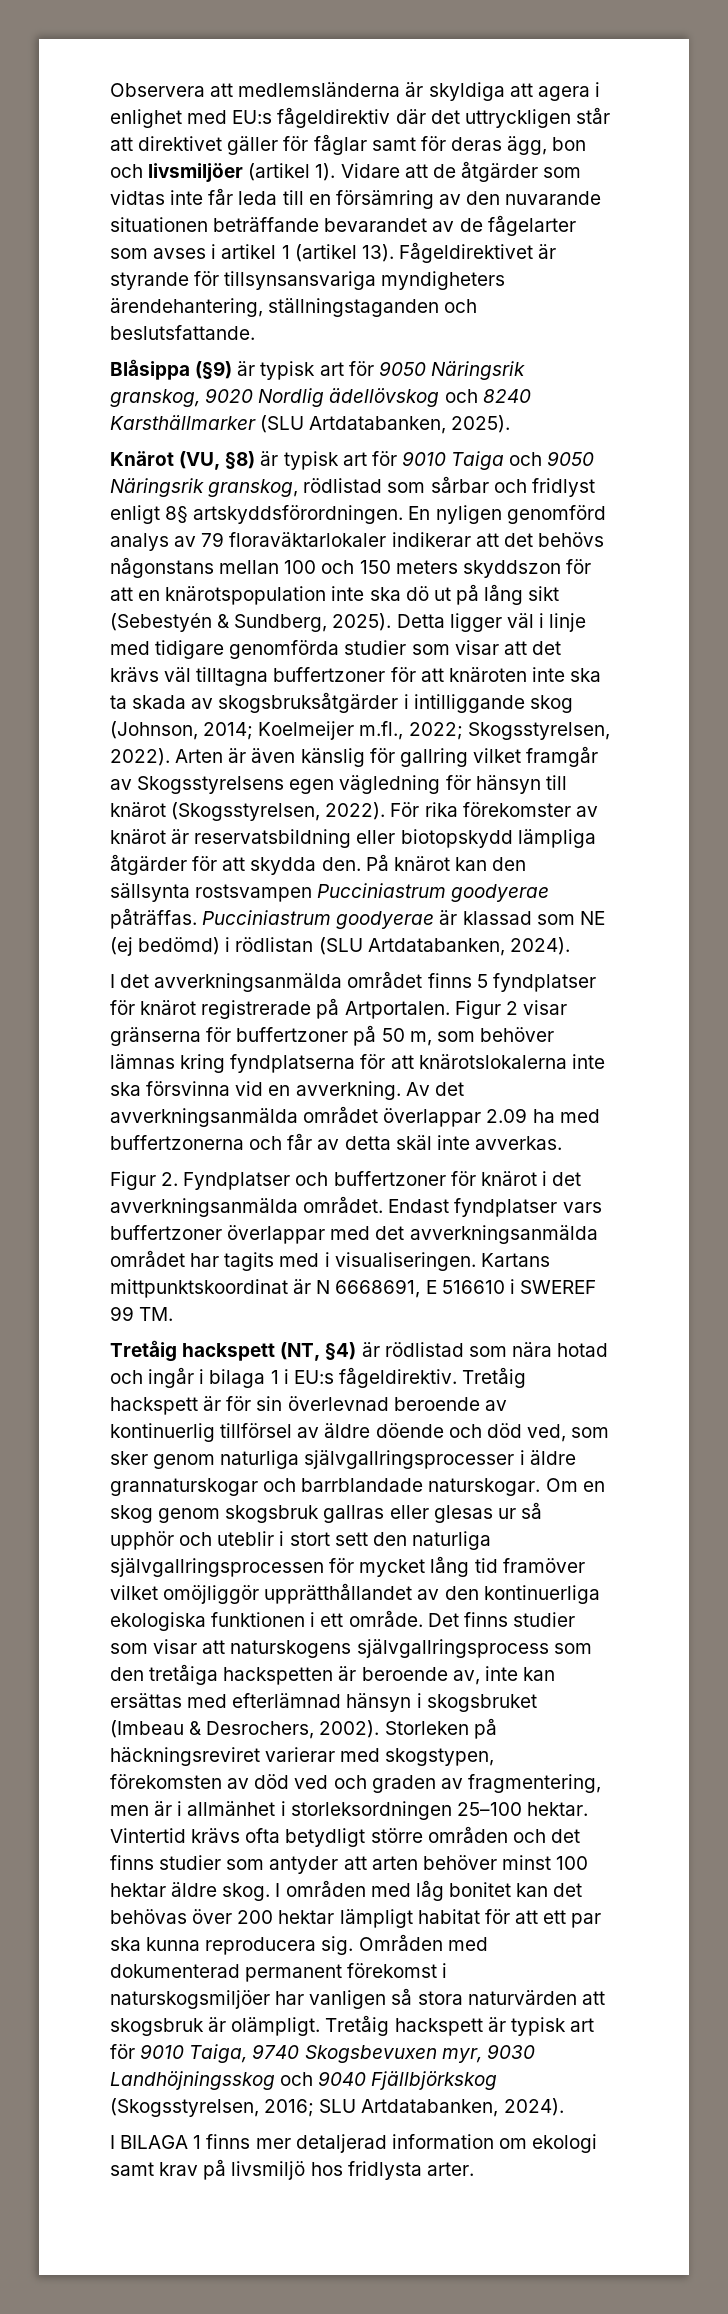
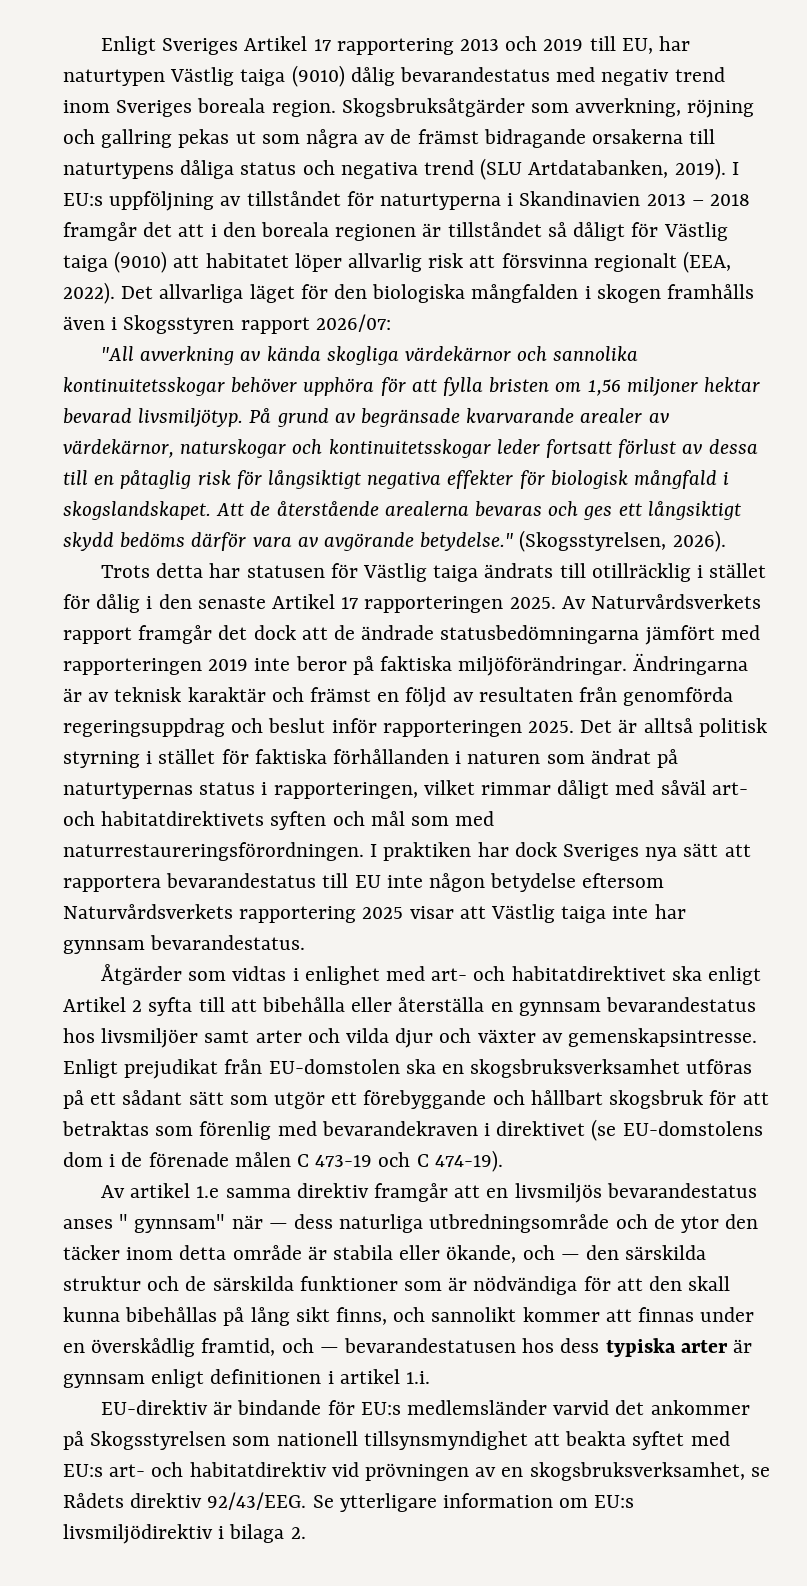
- Observera att medlemsländerna är skyldiga att agera i enlighet med EU:s fågeldirektiv där det uttryckligen står att direktivet gäller för fåglar samt för deras ägg, bon och livsmiljöer (artikel 1). Vidare att de åtgärder som vidtas inte får leda till en försämring av den nuvarande situationen beträffande bevarandet av de fågelarter som avses i artikel 1 (artikel 13). Fågeldirektivet är styrande för tillsynsansvariga myndigheters ärendehantering, ställningstaganden och beslutsfattande.
- Blåsippa (§9) är typisk art för 9050 Näringsrik granskog, 9020 Nordlig ädellövskog och 8240 Karsthällmarker (SLU Artdatabanken, 2025).
- Knärot (VU, §8) är typisk art för 9010 Taiga och 9050 Näringsrik granskog, rödlistad som sårbar och fridlyst enligt 8§ artskyddsförordningen. En nyligen genomförd analys av 79 floraväktarlokaler indikerar att det behövs någonstans mellan 100 och 150 meters skyddszon för att en knärotspopulation inte ska dö ut på lång sikt (Sebestyén & Sundberg, 2025). Detta ligger väl i linje med tidigare genomförda studier som visar att det krävs väl tilltagna buffertzoner för att knäroten inte ska ta skada av skogsbruksåtgärder i intilliggande skog (Johnson, 2014; Koelmeijer m.fl., 2022; Skogsstyrelsen, 2022). Arten är även känslig för gallring vilket framgår av Skogsstyrelsens egen vägledning för hänsyn till knärot (Skogsstyrelsen, 2022). För rika förekomster av knärot är reservatsbildning eller biotopskydd lämpliga åtgärder för att skydda den. På knärot kan den sällsynta rostsvampen Pucciniastrum goodyerae påträffas. Pucciniastrum goodyerae är klassad som NE (ej bedömd) i rödlistan (SLU Artdatabanken, 2024).
- I det avverkningsanmälda området finns 5 fyndplatser för knärot registrerade på Artportalen. Figur 2 visar gränserna för buffertzoner på 50 m, som behöver lämnas kring fyndplatserna för att knärotslokalerna inte ska försvinna vid en avverkning. Av det avverkningsanmälda området överlappar 2.09 ha med buffertzonerna och får av detta skäl inte avverkas.
- Figur 2. Fyndplatser och buffertzoner för knärot i det avverkningsanmälda området. Endast fyndplatser vars buffertzoner överlappar med det avverkningsanmälda området har tagits med i visualiseringen. Kartans mittpunktskoordinat är N 6668691, E 516610 i SWEREF 99 TM.
- Tretåig hackspett (NT, §4) är rödlistad som nära hotad och ingår i bilaga 1 i EU:s fågeldirektiv. Tretåig hackspett är för sin överlevnad beroende av kontinuerlig tillförsel av äldre döende och död ved, som sker genom naturliga självgallringsprocesser i äldre grannaturskogar och barrblandade naturskogar. Om en skog genom skogsbruk gallras eller glesas ur så upphör och uteblir i stort sett den naturliga självgallringsprocessen för mycket lång tid framöver vilket omöjliggör upprätthållandet av den kontinuerliga ekologiska funktionen i ett område. Det finns studier som visar att naturskogens självgallringsprocess som den tretåiga hackspetten är beroende av, inte kan ersättas med efterlämnad hänsyn i skogsbruket (Imbeau & Desrochers, 2002). Storleken på häckningsreviret varierar med skogstypen, förekomsten av död ved och graden av fragmentering, men är i allmänhet i storleksordningen 25–100 hektar. Vintertid krävs ofta betydligt större områden och det finns studier som antyder att arten behöver minst 100 hektar äldre skog. I områden med låg bonitet kan det behövas över 200 hektar lämpligt habitat för att ett par ska kunna reproducera sig. Områden med dokumenterad permanent förekomst i naturskogsmiljöer har vanligen så stora naturvärden att skogsbruk är olämpligt. Tretåig hackspett är typisk art för 9010 Taiga, 9740 Skogsbevuxen myr, 9030 Landhöjningsskog och 9040 Fjällbjörkskog (Skogsstyrelsen, 2016; SLU Artdatabanken, 2024).
- I BILAGA 1 finns mer detaljerad information om ekologi samt krav på livsmiljö hos fridlysta arter.
+ Enligt Sveriges Artikel 17 rapportering 2013 och 2019 till EU, har naturtypen Västlig taiga (9010) dålig bevarandestatus med negativ trend inom Sveriges boreala region. Skogsbruksåtgärder som avverkning, röjning och gallring pekas ut som några av de främst bidragande orsakerna till naturtypens dåliga status och negativa trend (SLU Artdatabanken, 2019). I EU:s uppföljning av tillståndet för naturtyperna i Skandinavien 2013 – 2018 framgår det att i den boreala regionen är tillståndet så dåligt för Västlig taiga (9010) att habitatet löper allvarlig risk att försvinna regionalt (EEA, 2022). Det allvarliga läget för den biologiska mångfalden i skogen framhålls även i Skogsstyren rapport 2026/07:
+ "All avverkning av kända skogliga värdekärnor och sannolika kontinuitetsskogar behöver upphöra för att fylla bristen om 1,56 miljoner hektar bevarad livsmiljötyp. På grund av begränsade kvarvarande arealer av värdekärnor, naturskogar och kontinuitetsskogar leder fortsatt förlust av dessa till en påtaglig risk för långsiktigt negativa effekter för biologisk mångfald i skogslandskapet. Att de återstående arealerna bevaras och ges ett långsiktigt skydd bedöms därför vara av avgörande betydelse." (Skogsstyrelsen, 2026).
+ Trots detta har statusen för Västlig taiga ändrats till otillräcklig i stället för dålig i den senaste Artikel 17 rapporteringen 2025. Av Naturvårdsverkets rapport framgår det dock att de ändrade statusbedömningarna jämfört med rapporteringen 2019 inte beror på faktiska miljöförändringar. Ändringarna är av teknisk karaktär och främst en följd av resultaten från genomförda regeringsuppdrag och beslut inför rapporteringen 2025. Det är alltså politisk styrning i stället för faktiska förhållanden i naturen som ändrat på naturtypernas status i rapporteringen, vilket rimmar dåligt med såväl art- och habitatdirektivets syften och mål som med naturrestaureringsförordningen. I praktiken har dock Sveriges nya sätt att rapportera bevarandestatus till EU inte någon betydelse eftersom Naturvårdsverkets rapportering 2025 visar att Västlig taiga inte har gynnsam bevarandestatus.
+ Åtgärder som vidtas i enlighet med art- och habitatdirektivet ska enligt Artikel 2 syfta till att bibehålla eller återställa en gynnsam bevarandestatus hos livsmiljöer samt arter och vilda djur och växter av gemenskapsintresse. Enligt prejudikat från EU-domstolen ska en skogsbruksverksamhet utföras på ett sådant sätt som utgör ett förebyggande och hållbart skogsbruk för att betraktas som förenlig med bevarandekraven i direktivet (se EU-domstolens dom i de förenade målen C 473-19 och C 474-19).
+ Av artikel 1.e samma direktiv framgår att en livsmiljös bevarandestatus anses " gynnsam" när — dess naturliga utbredningsområde och de ytor den täcker inom detta område är stabila eller ökande, och — den särskilda struktur och de särskilda funktioner som är nödvändiga för att den skall kunna bibehållas på lång sikt finns, och sannolikt kommer att finnas under en överskådlig framtid, och — bevarandestatusen hos dess typiska arter är gynnsam enligt definitionen i artikel 1.i.
+ EU-direktiv är bindande för EU:s medlemsländer varvid det ankommer på Skogsstyrelsen som nationell tillsynsmyndighet att beakta syftet med EU:s art- och habitatdirektiv vid prövningen av en skogsbruksverksamhet, se Rådets direktiv 92/43/EEG. Se ytterligare information om EU:s livsmiljödirektiv i bilaga 2.

